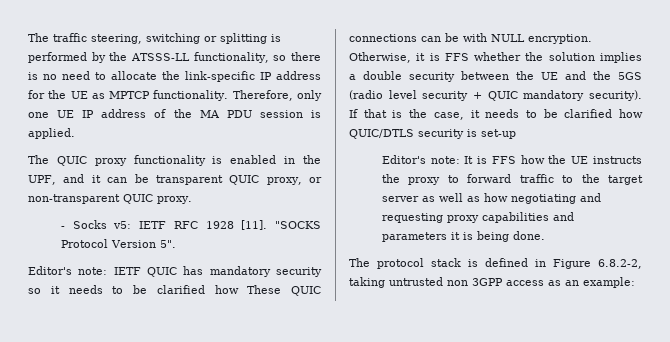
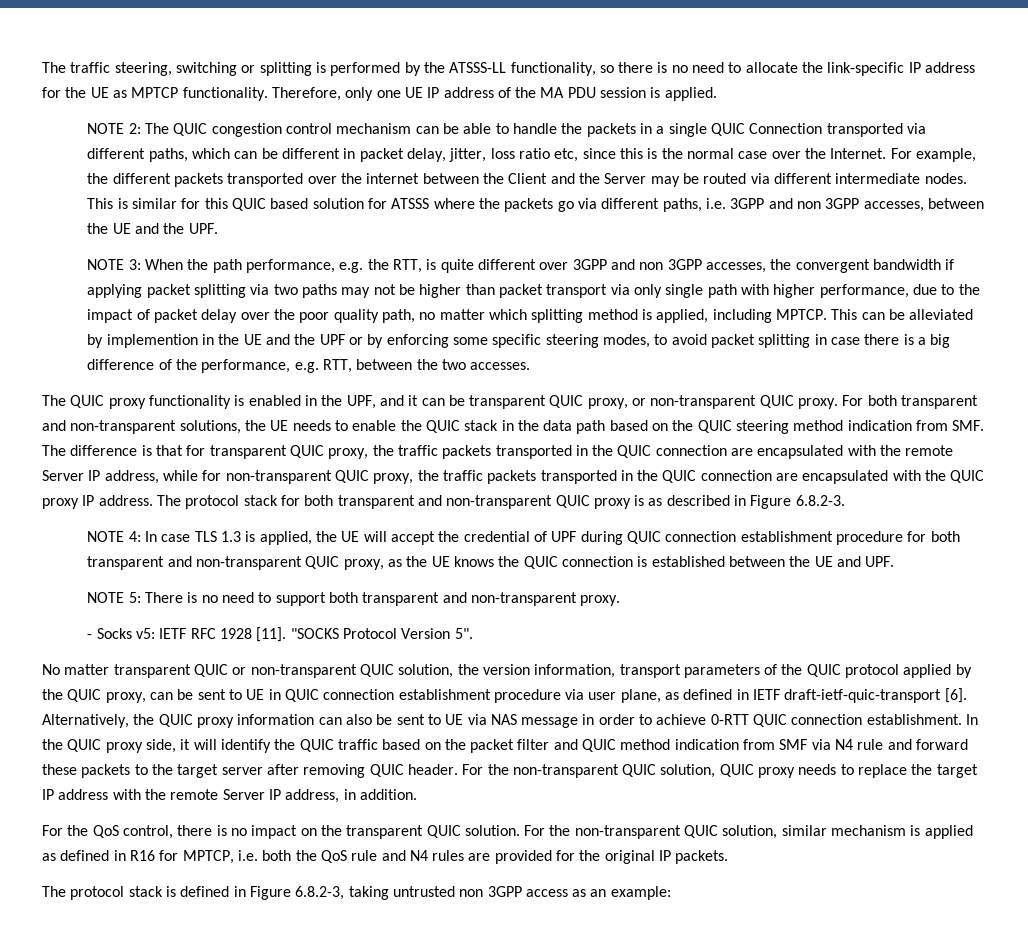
+ NOTE 2: The QUIC congestion control mechanism can be able to handle the packets in a single QUIC Connection transported via different paths, which can be different in packet delay, jitter, loss ratio etc, since this is the normal case over the Internet. For example, the different packets transported over the internet between the Client and the Server may be routed via different intermediate nodes. This is similar for this QUIC based solution for ATSSS where the packets go via different paths, i.e. 3GPP and non 3GPP accesses, between the UE and the UPF.
+ NOTE 3: When the path performance, e.g. the RTT, is quite different over 3GPP and non 3GPP accesses, the convergent bandwidth if applying packet splitting via two paths may not be higher than packet transport via only single path with higher performance, due to the impact of packet delay over the poor quality path, no matter which splitting method is applied, including MPTCP. This can be alleviated by implemention in the UE and the UPF or by enforcing some specific steering modes, to avoid packet splitting in case there is a big difference of the performance, e.g. RTT, between the two accesses.
+ For both transparent and non-transparent solutions, the UE needs to enable the QUIC stack in the data path based on the QUIC steering method indication from SMF. The difference is that for transparent QUIC proxy, the traffic packets transported in the QUIC connection are encapsulated with the remote Server IP address, while for non-transparent QUIC proxy, the traffic packets transported in the QUIC connection are encapsulated with the QUIC proxy IP address. The protocol stack for both transparent and non-transparent QUIC proxy is as described in Figure 6.8.2-3.
+ NOTE 4: In case TLS 1.3 is applied, the UE will accept the credential of UPF during QUIC connection establishment procedure for both transparent and non-transparent QUIC proxy, as the UE knows the QUIC connection is established between the UE and UPF.
+ NOTE 5: There is no need to support both transparent and non-transparent proxy.
- Editor's note: IETF QUIC has mandatory security so it needs to be clarified how These QUIC connections can be with NULL encryption. Otherwise, it is FFS whether the solution implies a double security between the UE and the 5GS (radio level security + QUIC mandatory security). If that is the case, it needs to be clarified how QUIC/DTLS security is set-up
- Editor's note: It is FFS how the UE instructs the proxy to forward traffic to the target server as well as how negotiating and requesting proxy capabilities and parameters it is being done.
+ No matter transparent QUIC or non-transparent QUIC solution, the version information, transport parameters of the QUIC protocol applied by the QUIC proxy, can be sent to UE in QUIC connection establishment procedure via user plane, as defined in IETF draft-ietf-quic-transport [6]. Alternatively, the QUIC proxy information can also be sent to UE via NAS message in order to achieve 0-RTT QUIC connection establishment. In the QUIC proxy side, it will identify the QUIC traffic based on the packet filter and QUIC method indication from SMF via N4 rule and forward these packets to the target server after removing QUIC header. For the non-transparent QUIC solution, QUIC proxy needs to replace the target IP address with the remote Server IP address, in addition.
+ For the QoS control, there is no impact on the transparent QUIC solution. For the non-transparent QUIC solution, similar mechanism is applied as defined in R16 for MPTCP, i.e. both the QoS rule and N4 rules are provided for the original IP packets.
- The protocol stack is defined in Figure 6.8.2-2, taking untrusted non 3GPP access as an example:
+ The protocol stack is defined in Figure 6.8.2-3, taking untrusted non 3GPP access as an example:

